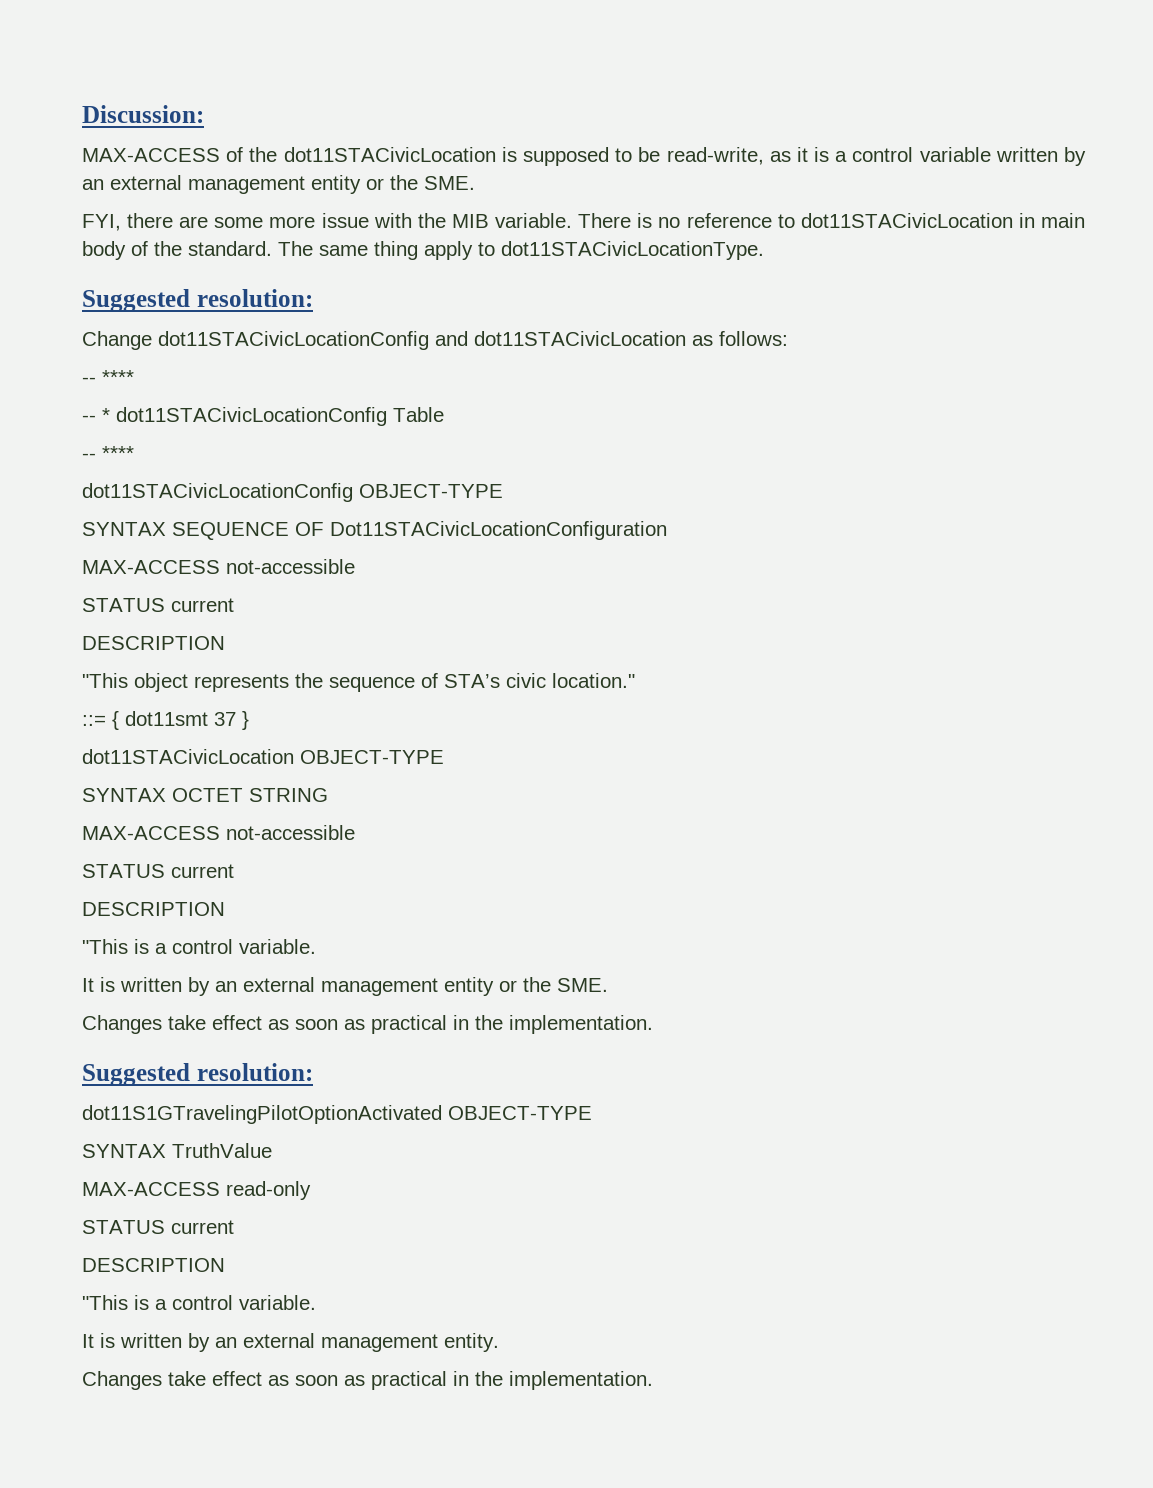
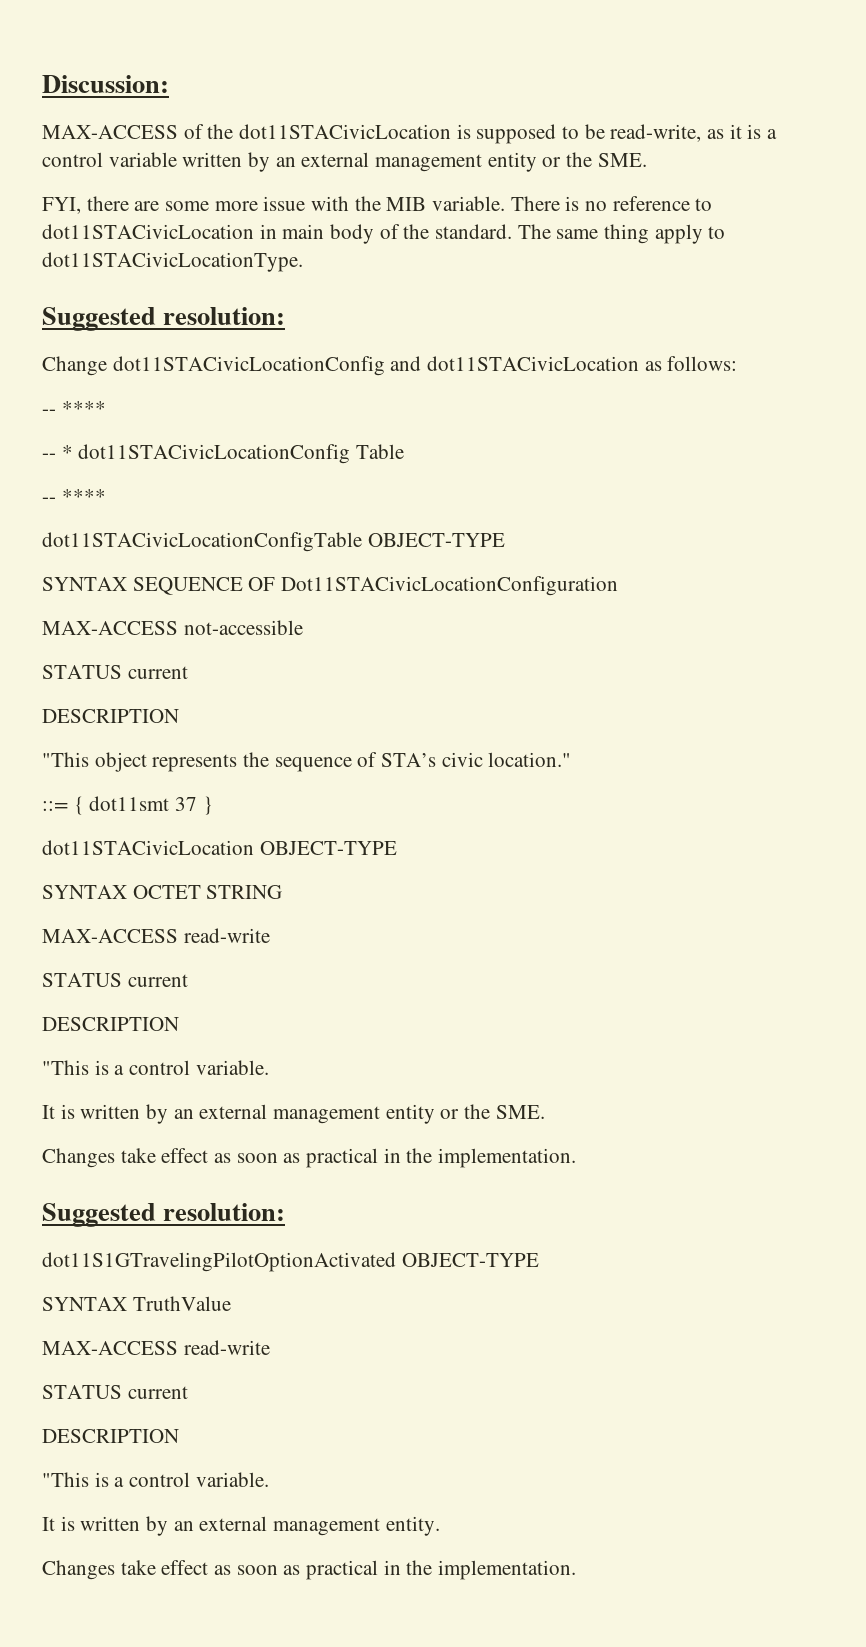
- dot11STACivicLocationConfig OBJECT-TYPE
+ dot11STACivicLocationConfigTable OBJECT-TYPE
  SYNTAX OCTET STRING
- MAX-ACCESS not-accessible
+ MAX-ACCESS read-write
  SYNTAX TruthValue
- MAX-ACCESS read-only
+ MAX-ACCESS read-write

